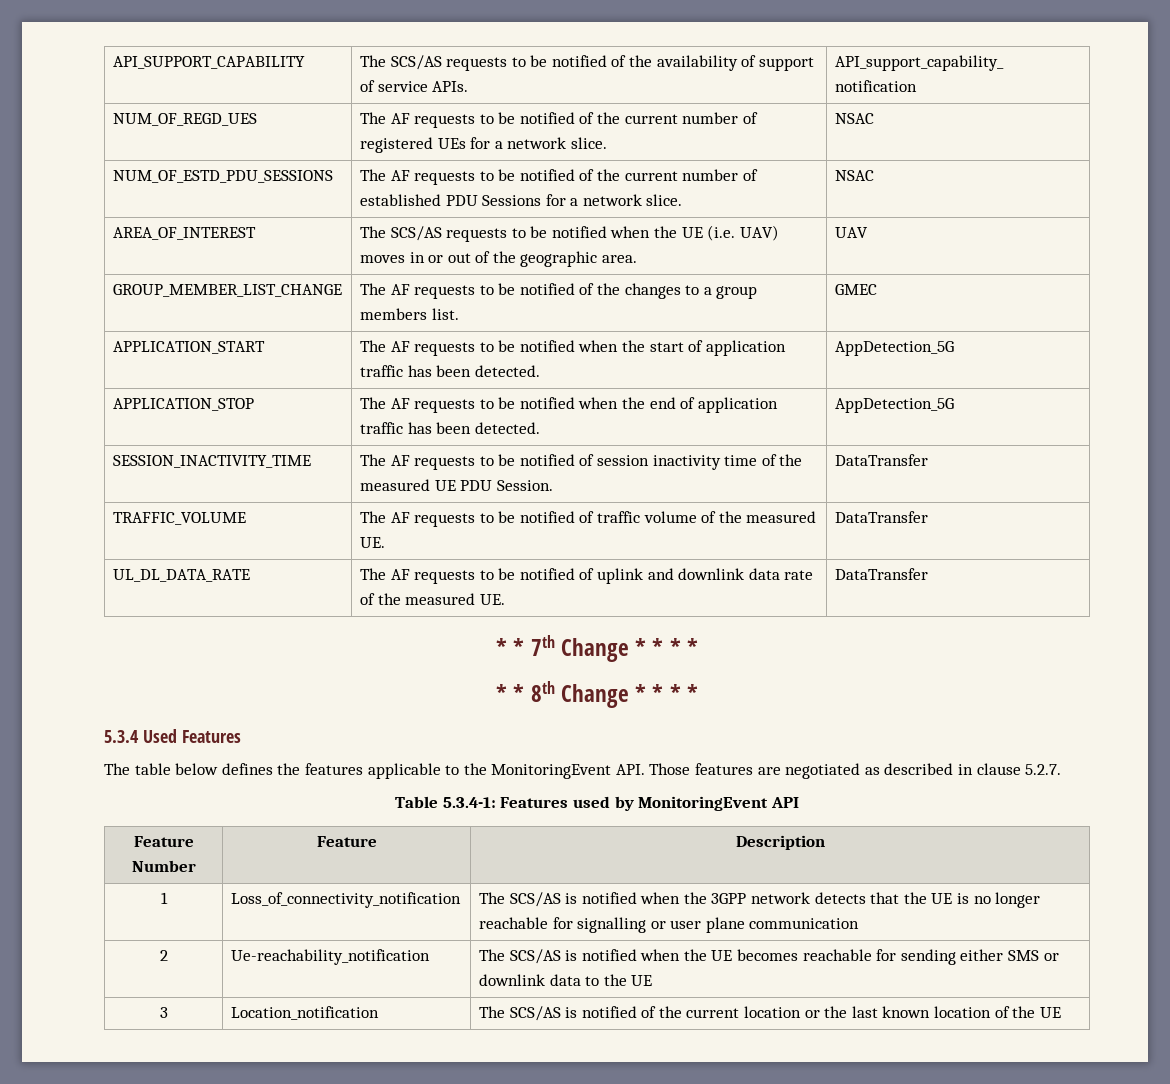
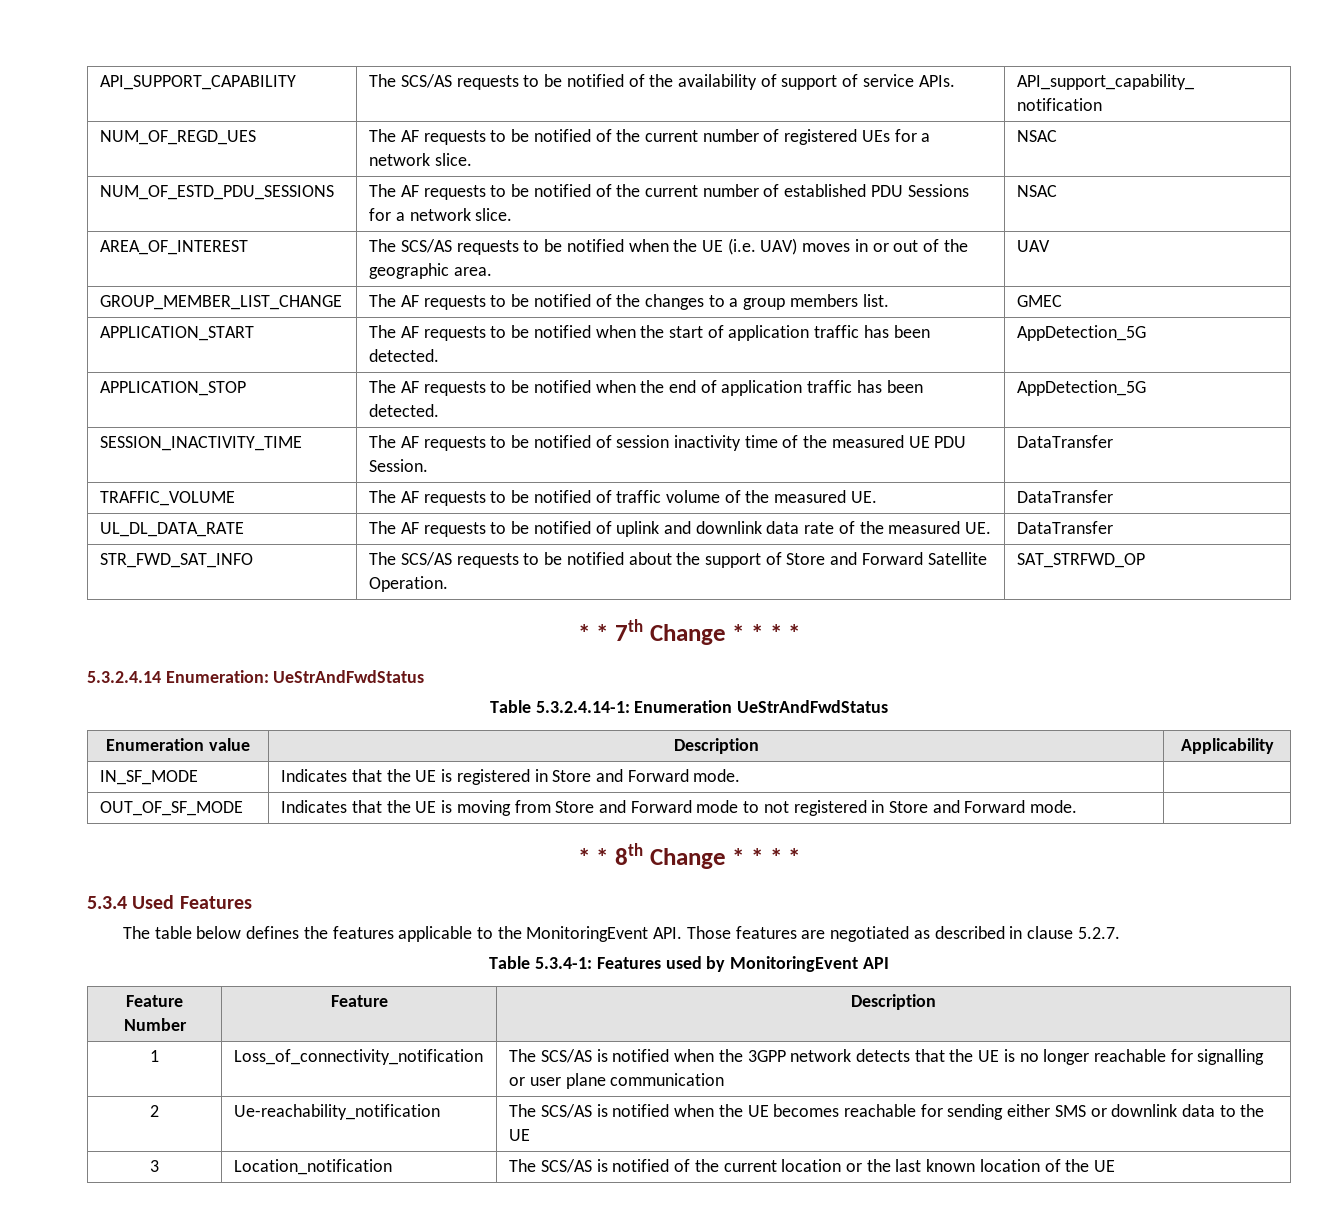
+ STR_FWD_SAT_INFO | The SCS/AS requests to be notified about the support of Store and Forward Satellite Operation. | SAT_STRFWD_OP
+ 5.3.2.4.14 Enumeration: UeStrAndFwdStatus
+ Table 5.3.2.4.14-1: Enumeration UeStrAndFwdStatus
+ Enumeration value | Description | Applicability
+ IN_SF_MODE | Indicates that the UE is registered in Store and Forward mode. |
+ OUT_OF_SF_MODE | Indicates that the UE is moving from Store and Forward mode to not registered in Store and Forward mode. |

